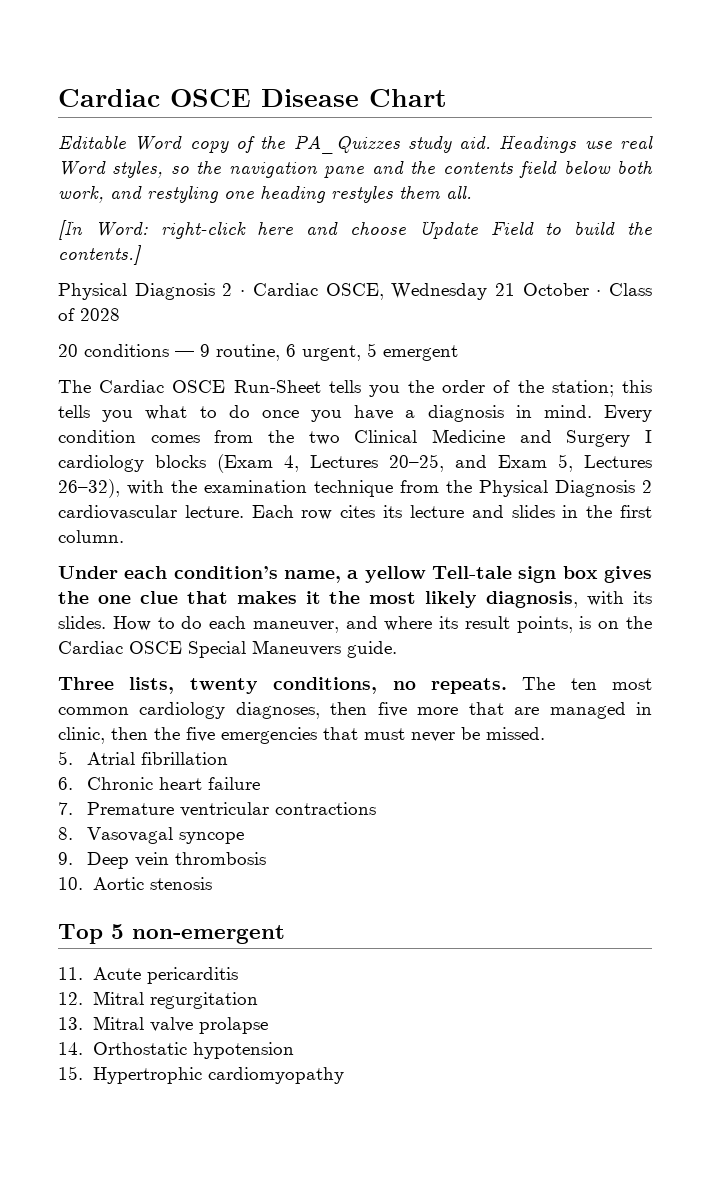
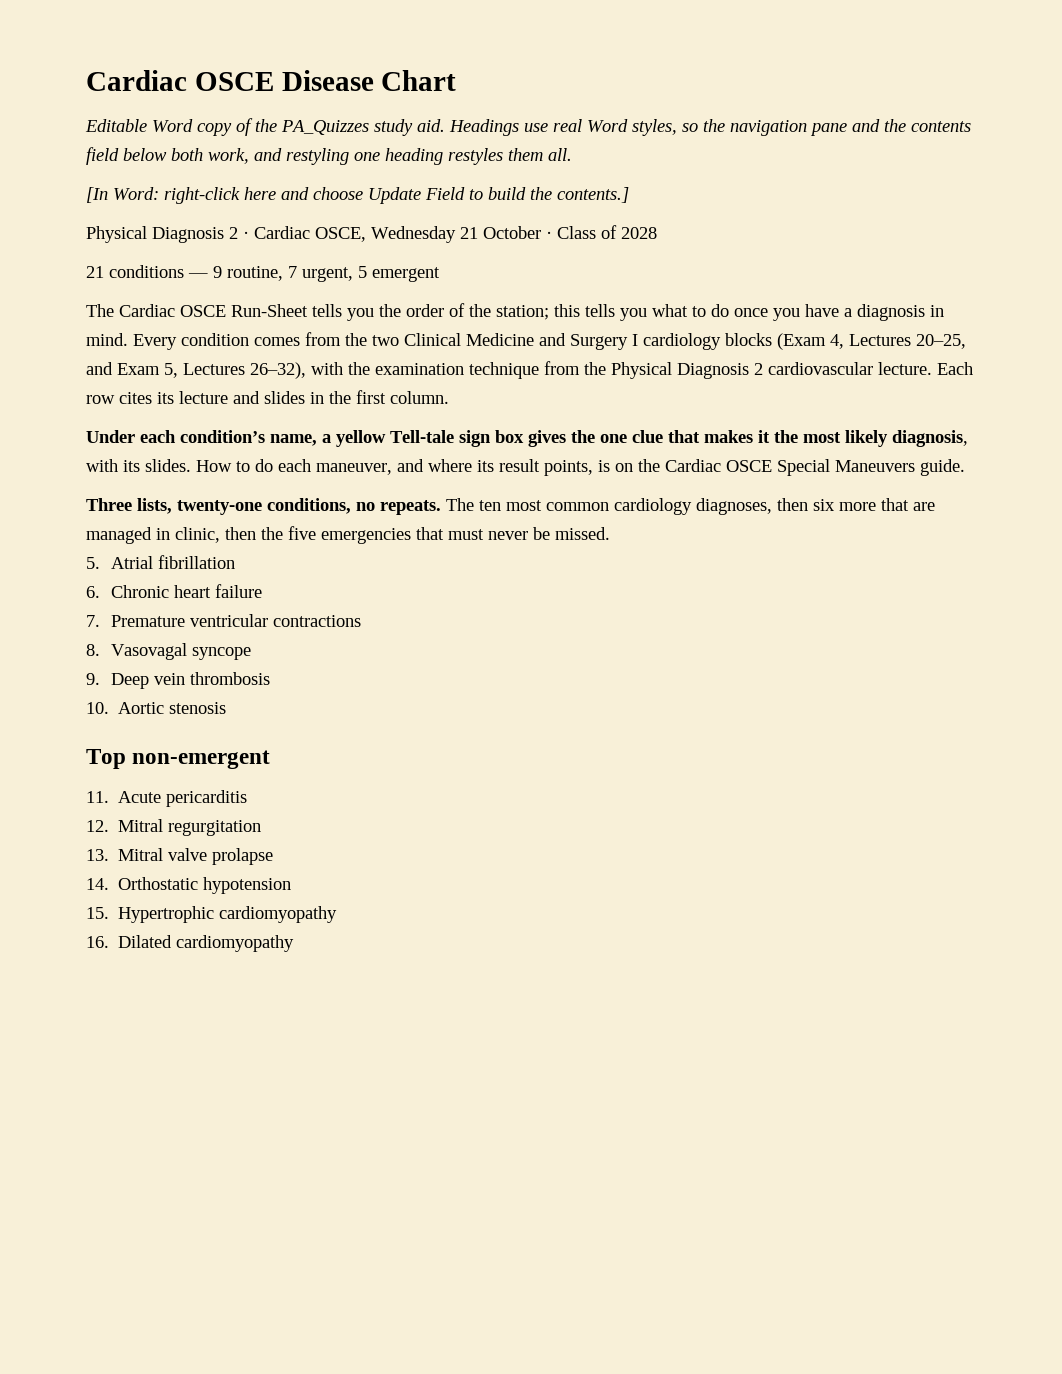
- 20 conditions — 9 routine, 6 urgent, 5 emergent
+ 21 conditions — 9 routine, 7 urgent, 5 emergent
- Three lists, twenty conditions, no repeats.
+ Three lists, twenty-one conditions, no repeats.
- The ten most common cardiology diagnoses, then five more that are managed in clinic, then the five emergencies that must never be missed.
+ The ten most common cardiology diagnoses, then six more that are managed in clinic, then the five emergencies that must never be missed.
- Top 5 non-emergent
+ Top non-emergent
+ 16. Dilated cardiomyopathy

